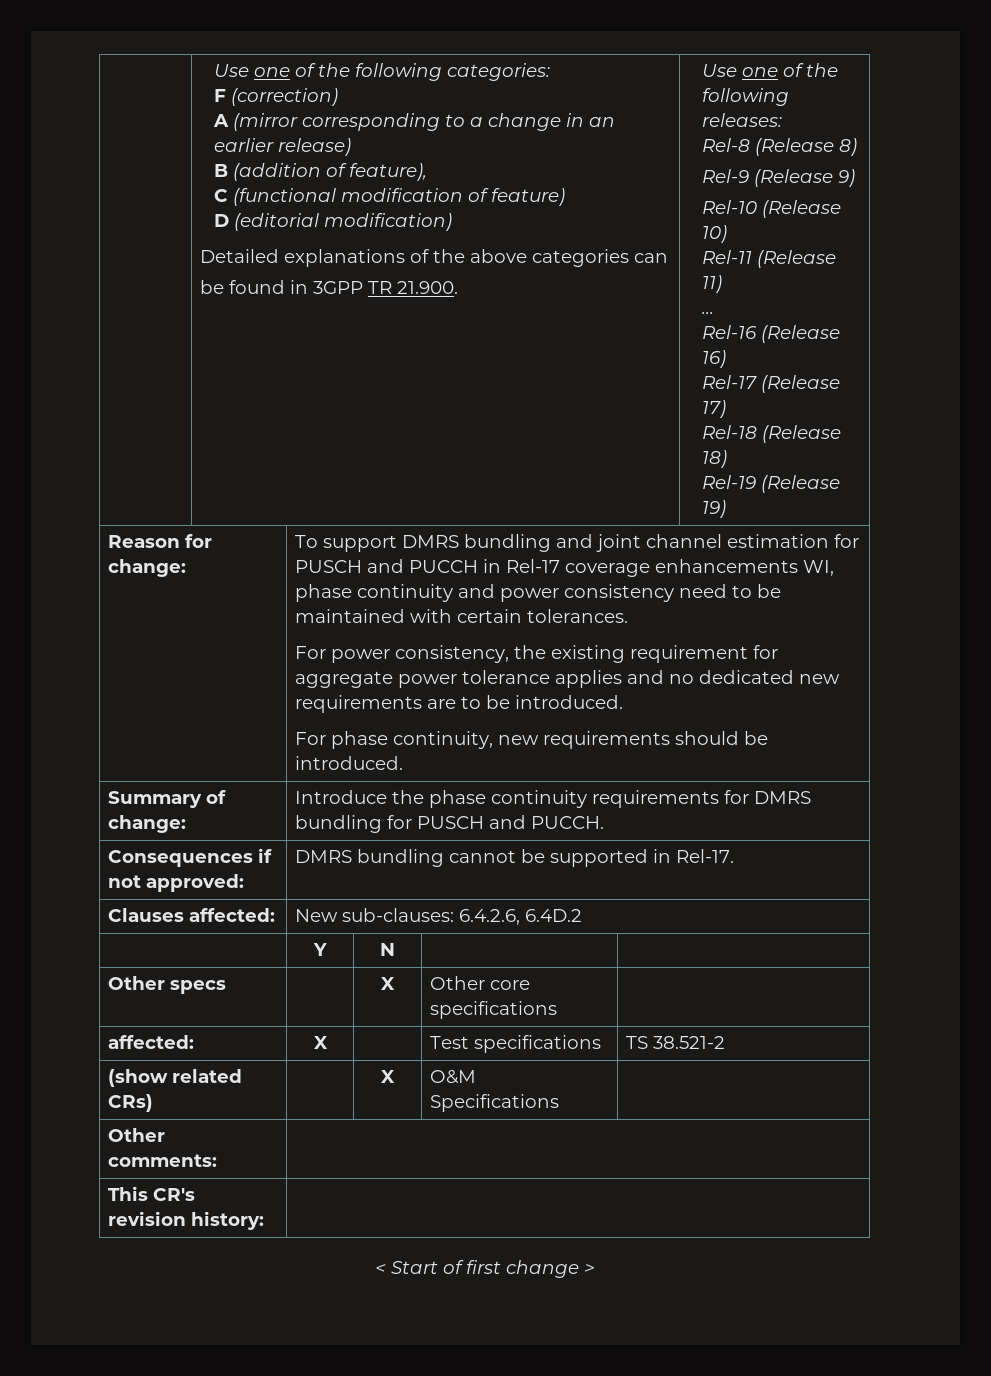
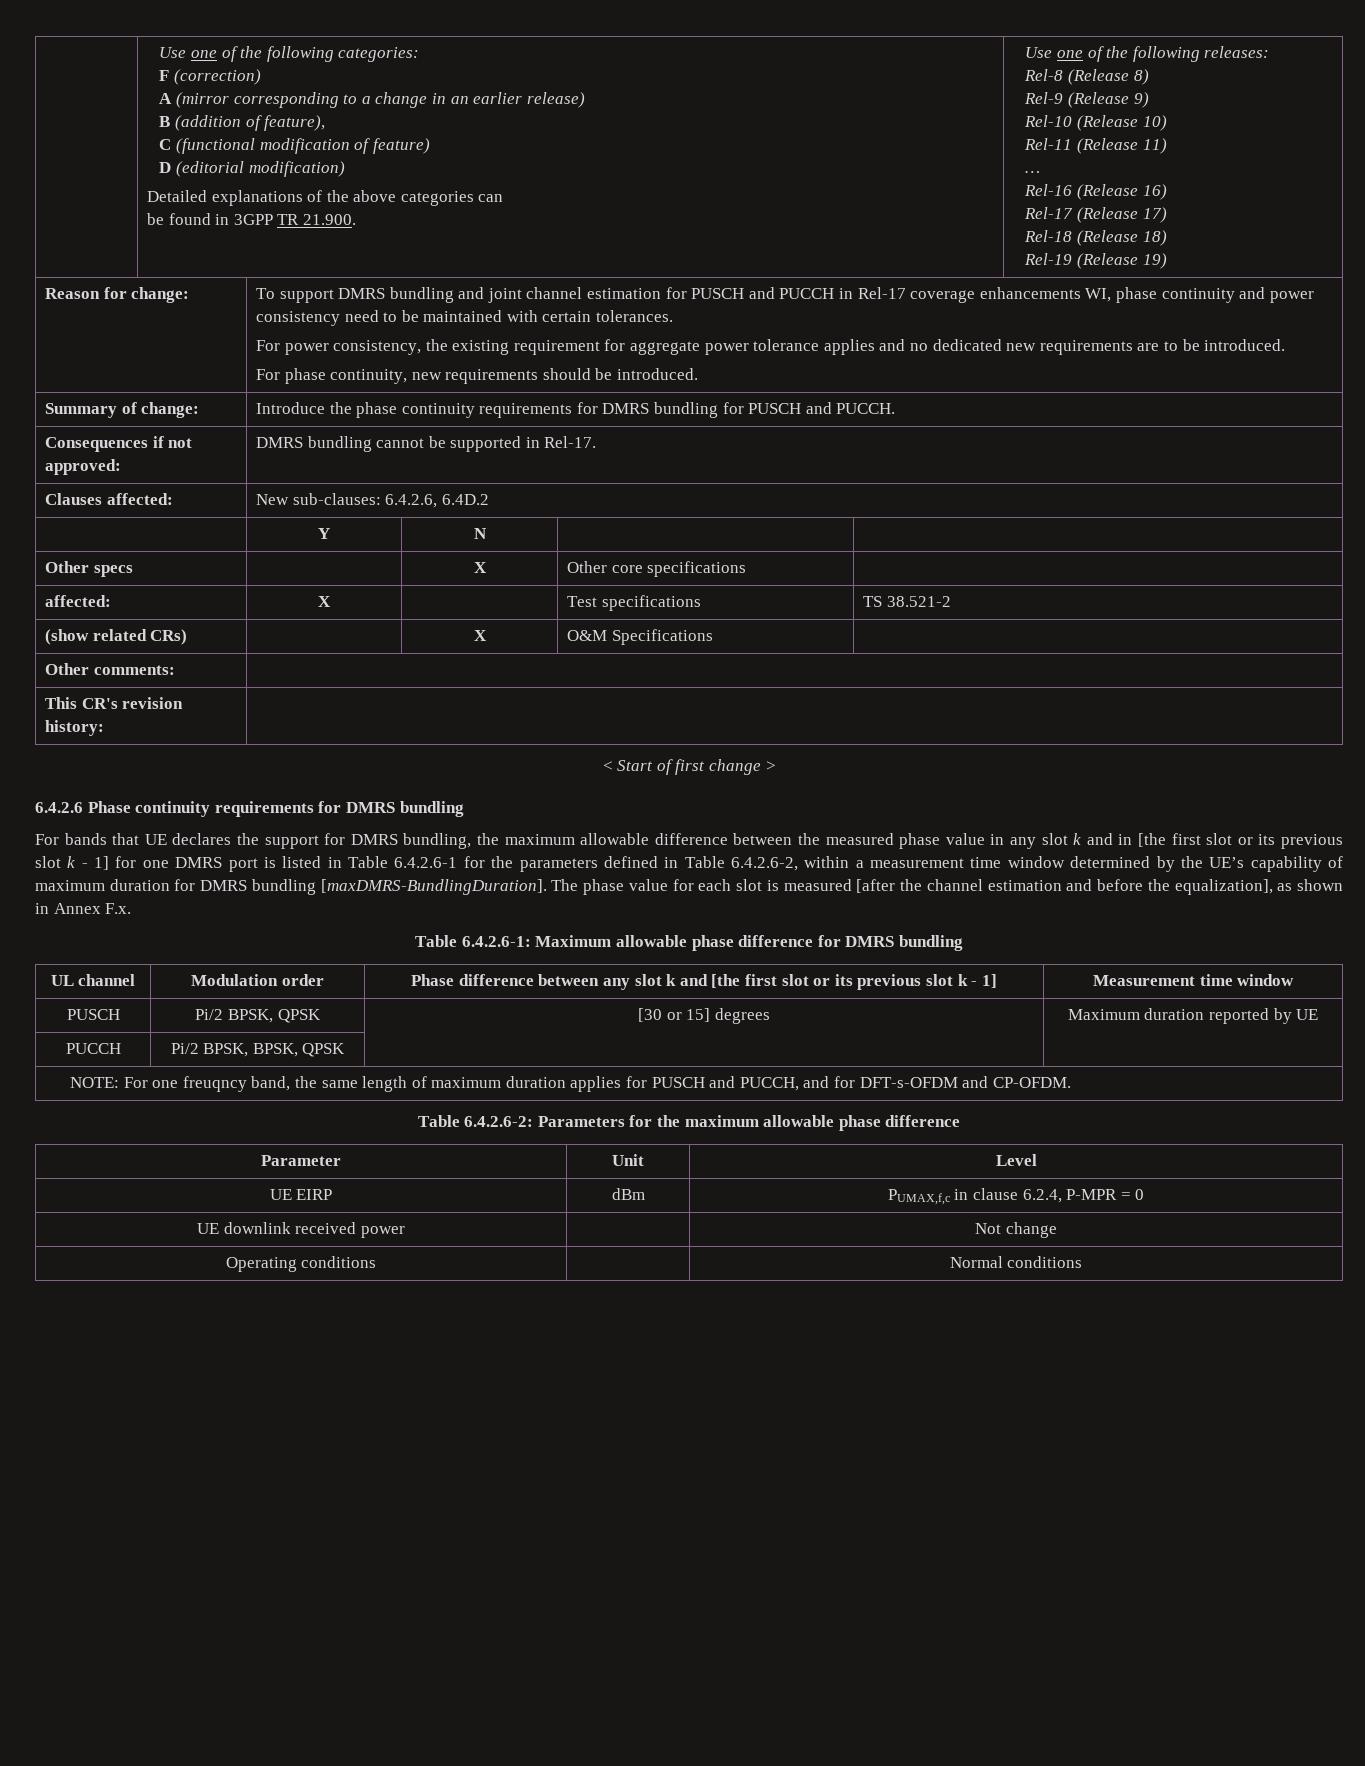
+ 6.4.2.6 Phase continuity requirements for DMRS bundling
+ For bands that UE declares the support for DMRS bundling, the maximum allowable difference between the measured phase value in any slot k and in [the first slot or its previous slot k - 1] for one DMRS port is listed in Table 6.4.2.6-1 for the parameters defined in Table 6.4.2.6-2, within a measurement time window determined by the UE’s capability of maximum duration for DMRS bundling [maxDMRS-BundlingDuration]. The phase value for each slot is measured [after the channel estimation and before the equalization], as shown in Annex F.x.
+ Table 6.4.2.6-1: Maximum allowable phase difference for DMRS bundling
+ UL channel | Modulation order | Phase difference between any slot k and [the first slot or its previous slot k - 1] | Measurement time window
+ PUSCH | Pi/2 BPSK, QPSK | [30 or 15] degrees | Maximum duration reported by UE
+ PUCCH | Pi/2 BPSK, BPSK, QPSK | |
+ NOTE: For one freuqncy band, the same length of maximum duration applies for PUSCH and PUCCH, and for DFT-s-OFDM and CP-OFDM.
+ Table 6.4.2.6-2: Parameters for the maximum allowable phase difference
+ Parameter | Unit | Level
+ UE EIRP | dBm | PUMAX,f,c in clause 6.2.4, P-MPR = 0
+ UE downlink received power | | Not change
+ Operating conditions | | Normal conditions

